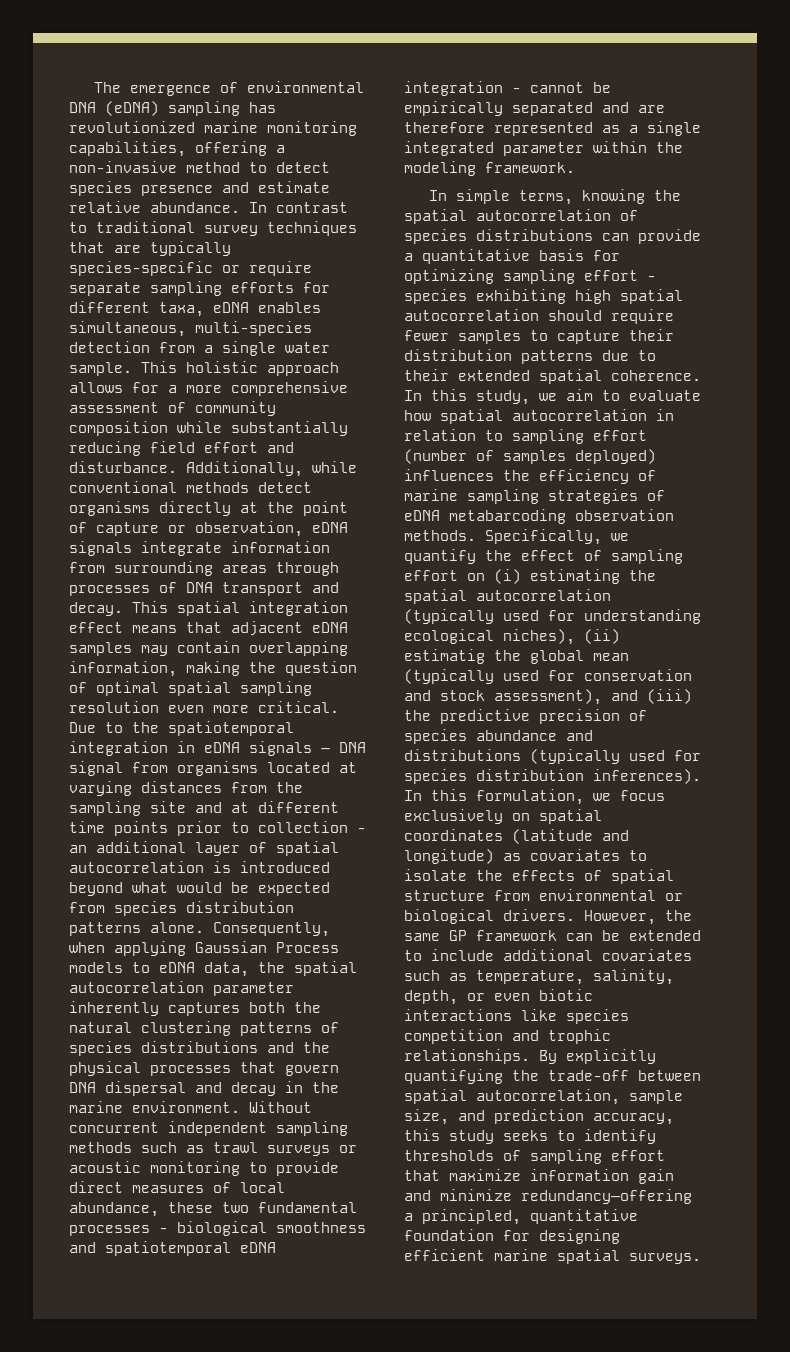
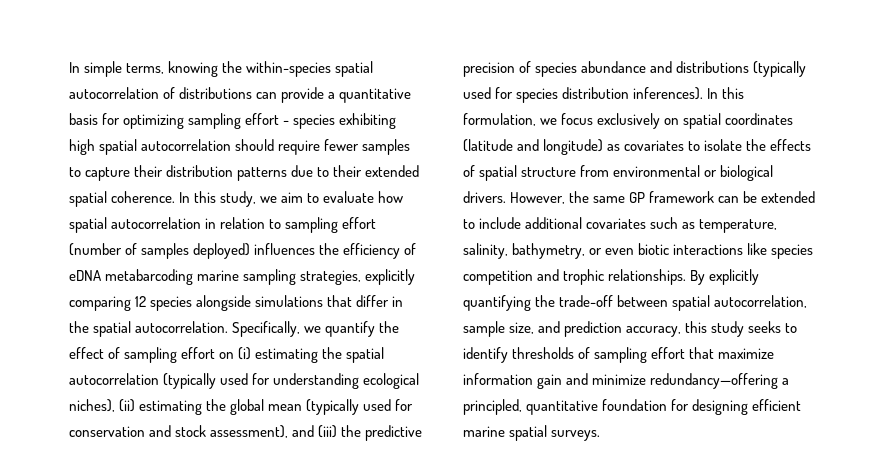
- The emergence of environmental DNA (eDNA) sampling has revolutionized marine monitoring capabilities, offering a non-invasive method to detect species presence and estimate relative abundance. In contrast to traditional survey techniques that are typically species-specific or require separate sampling efforts for different taxa, eDNA enables simultaneous, multi-species detection from a single water sample. This holistic approach allows for a more comprehensive assessment of community composition while substantially reducing field effort and disturbance. Additionally, while conventional methods detect organisms directly at the point of capture or observation, eDNA signals integrate information from surrounding areas through processes of DNA transport and decay. This spatial integration effect means that adjacent eDNA samples may contain overlapping information, making the question of optimal spatial sampling resolution even more critical. Due to the spatiotemporal integration in eDNA signals – DNA signal from organisms located at varying distances from the sampling site and at different time points prior to collection - an additional layer of spatial autocorrelation is introduced beyond what would be expected from species distribution patterns alone. Consequently, when applying Gaussian Process models to eDNA data, the spatial autocorrelation parameter inherently captures both the natural clustering patterns of species distributions and the physical processes that govern DNA dispersal and decay in the marine environment. Without concurrent independent sampling methods such as trawl surveys or acoustic monitoring to provide direct measures of local abundance, these two fundamental processes - biological smoothness and spatiotemporal eDNA integration - cannot be empirically separated and are therefore represented as a single integrated parameter within the modeling framework.
- In simple terms, knowing the spatial autocorrelation of species distributions can provide a quantitative basis for optimizing sampling effort - species exhibiting high spatial autocorrelation should require fewer samples to capture their distribution patterns due to their extended spatial coherence.
+ In simple terms, knowing the within-species spatial autocorrelation of distributions can provide a quantitative basis for optimizing sampling effort - species exhibiting high spatial autocorrelation should require fewer samples to capture their distribution patterns due to their extended spatial coherence.
- In this study, we aim to evaluate how spatial autocorrelation in relation to sampling effort (number of samples deployed) influences the efficiency of marine sampling strategies of eDNA metabarcoding observation methods.
+ In this study, we aim to evaluate how spatial autocorrelation in relation to sampling effort (number of samples deployed) influences the efficiency of eDNA metabarcoding marine sampling strategies, explicitly comparing 12 species alongside simulations that differ in the spatial autocorrelation.
- Specifically, we quantify the effect of sampling effort on (i) estimating the spatial autocorrelation (typically used for understanding ecological niches), (ii) estimatig the global mean (typically used for conservation and stock assessment), and (iii) the predictive precision of species abundance and distributions (typically used for species distribution inferences).
+ Specifically, we quantify the effect of sampling effort on (i) estimating the spatial autocorrelation (typically used for understanding ecological niches), (ii) estimating the global mean (typically used for conservation and stock assessment), and (iii) the predictive precision of species abundance and distributions (typically used for species distribution inferences).
- However, the same GP framework can be extended to include additional covariates such as temperature, salinity, depth, or even biotic interactions like species competition and trophic relationships.
+ However, the same GP framework can be extended to include additional covariates such as temperature, salinity, bathymetry, or even biotic interactions like species competition and trophic relationships.

